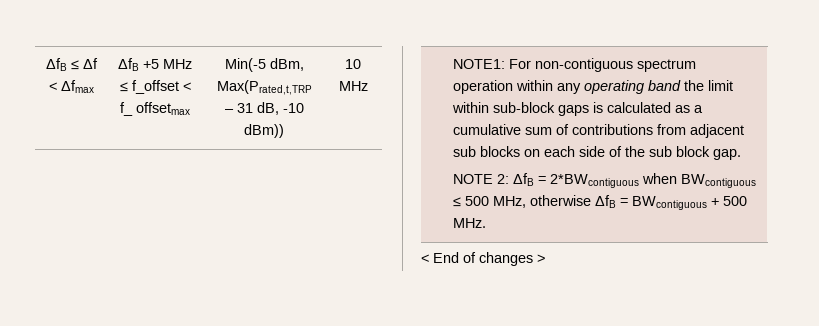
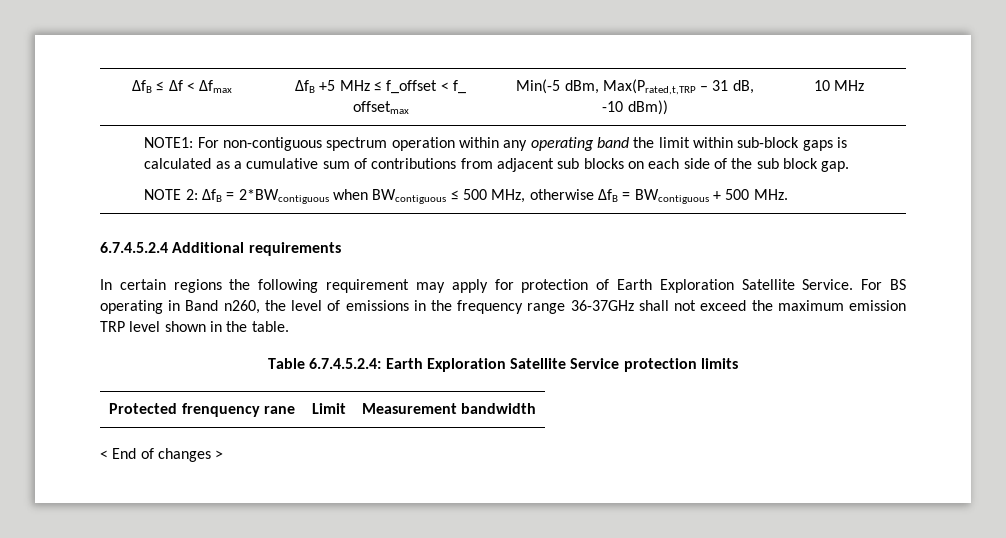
+ 6.7.4.5.2.4 Additional requirements
+ In certain regions the following requirement may apply for protection of Earth Exploration Satellite Service. For BS operating in Band n260, the level of emissions in the frequency range 36-37GHz shall not exceed the maximum emission TRP level shown in the table.
+ Table 6.7.4.5.2.4: Earth Exploration Satellite Service protection limits
+ Protected frenquency rane | Limit | Measurement bandwidth

